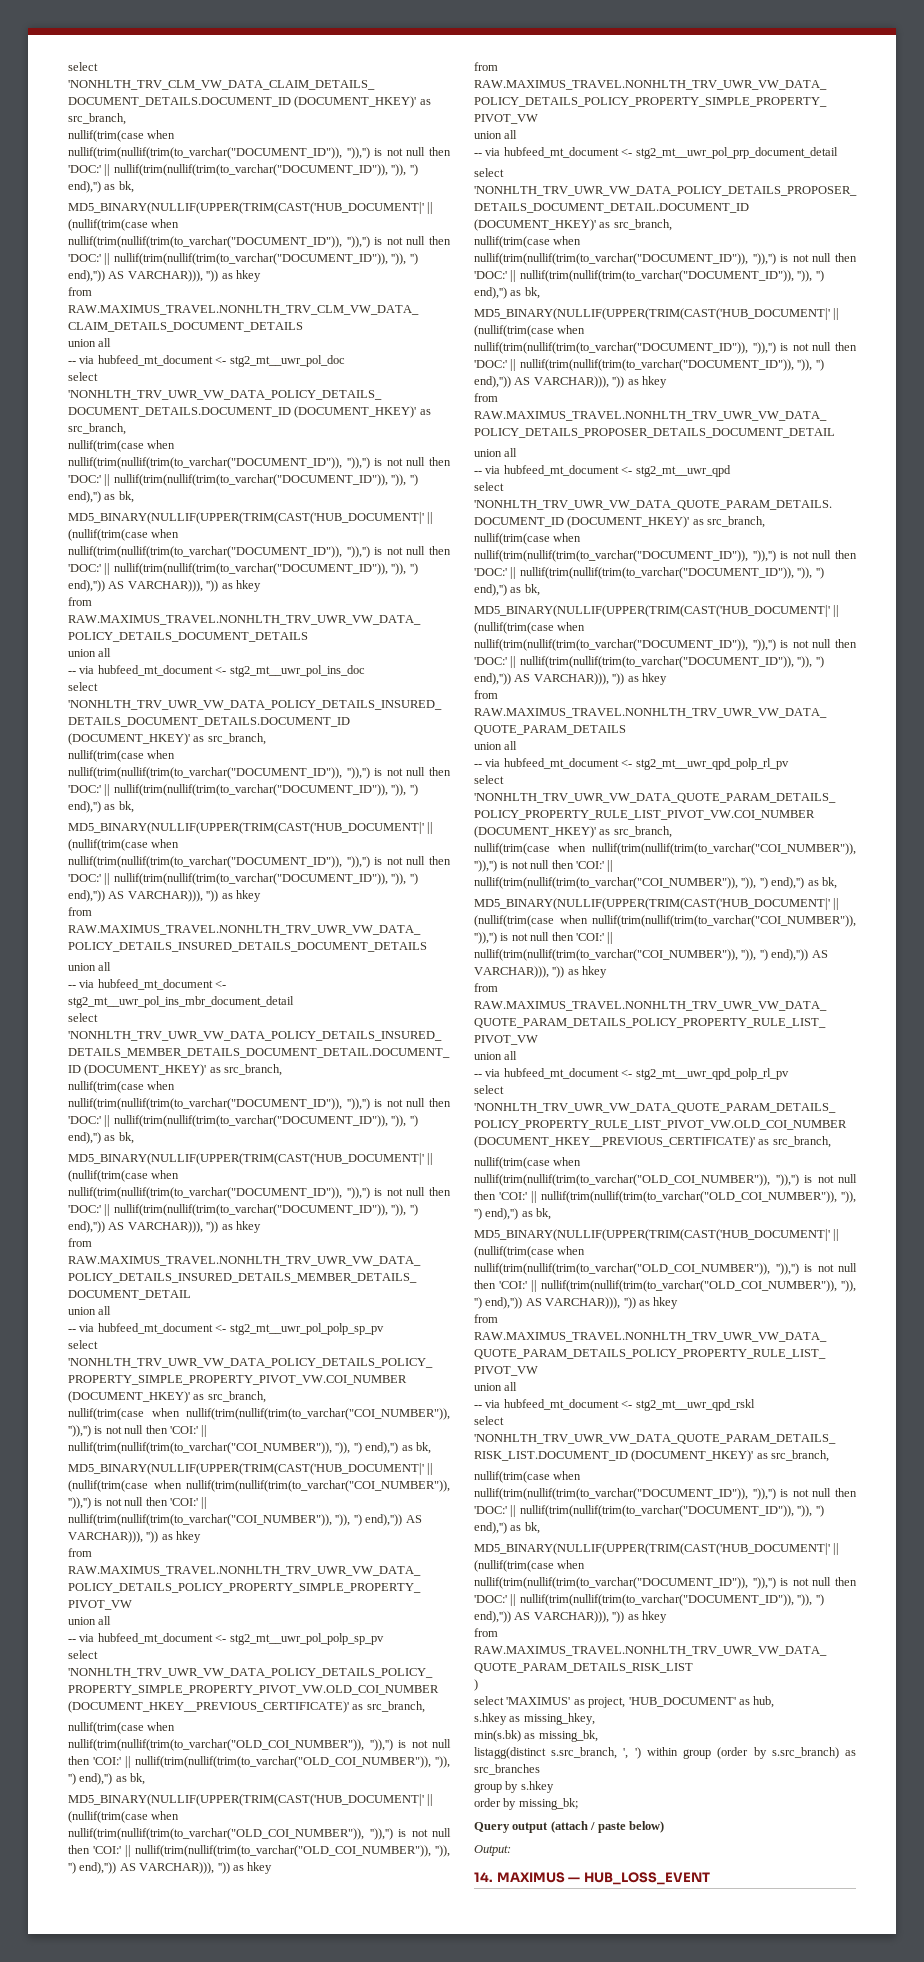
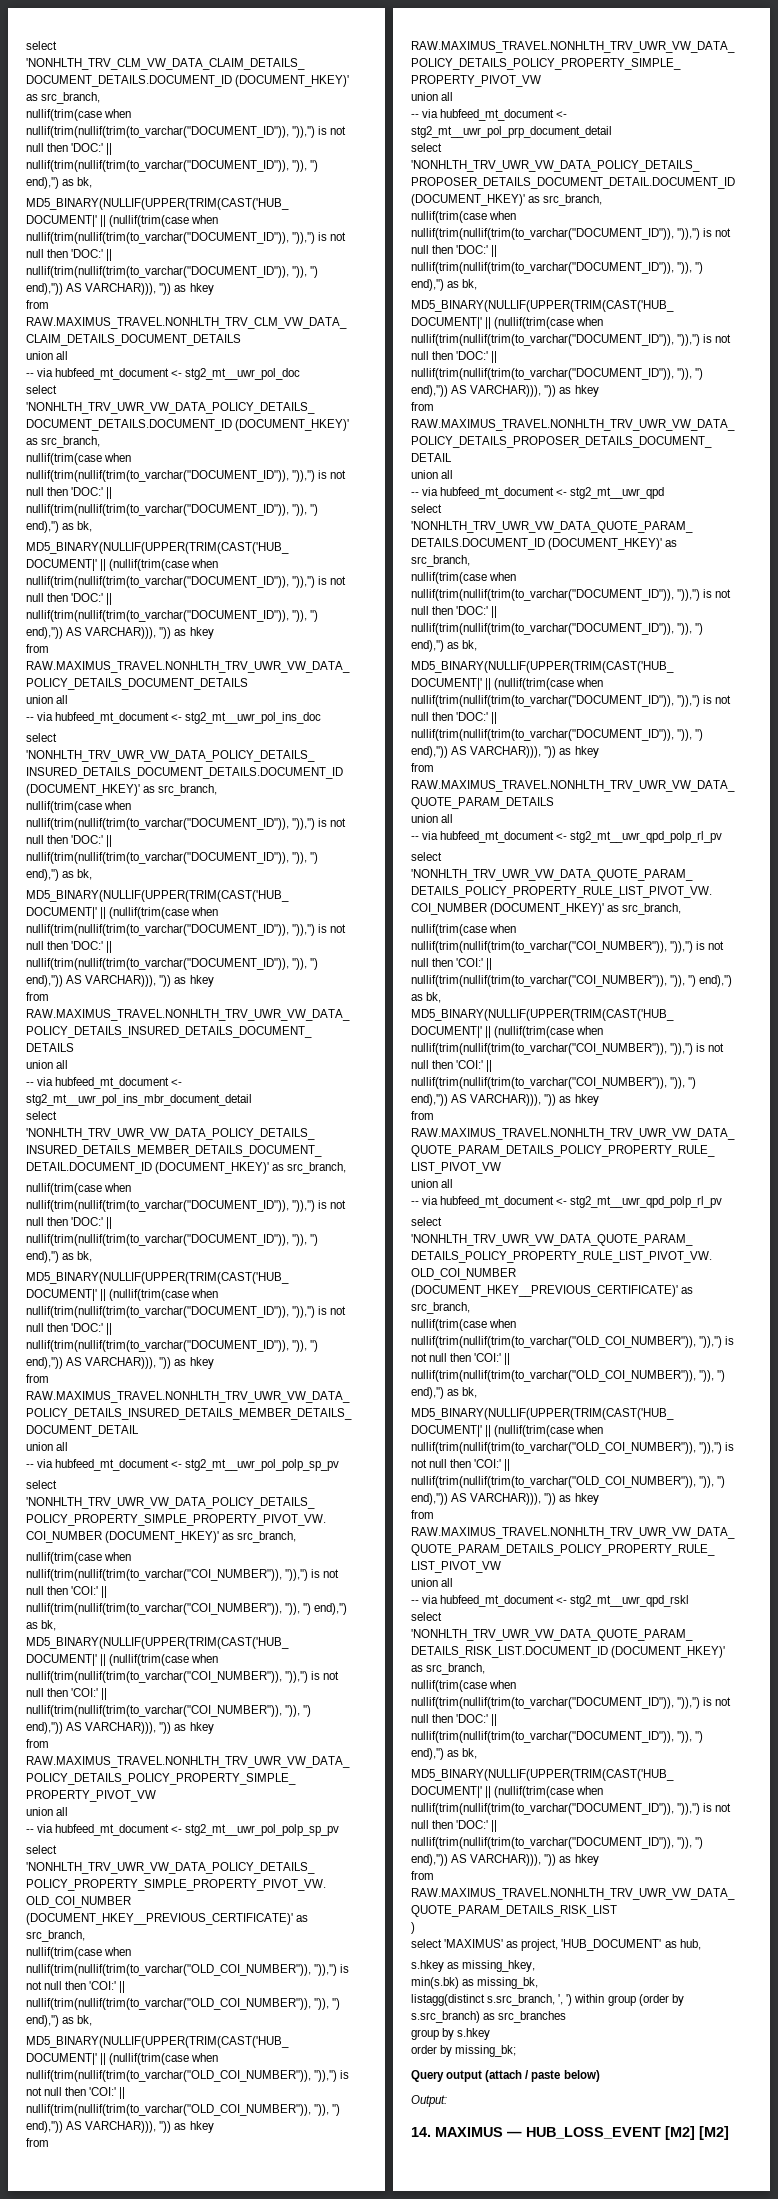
- 14. MAXIMUS — HUB_LOSS_EVENT
+ 14. MAXIMUS — HUB_LOSS_EVENT [M2] [M2]

